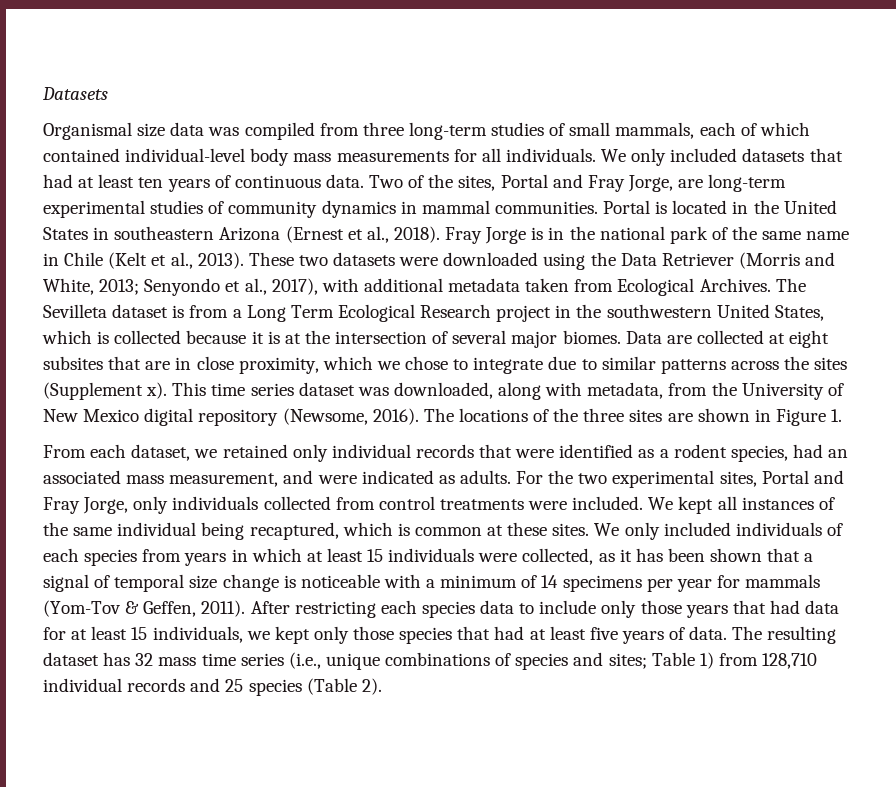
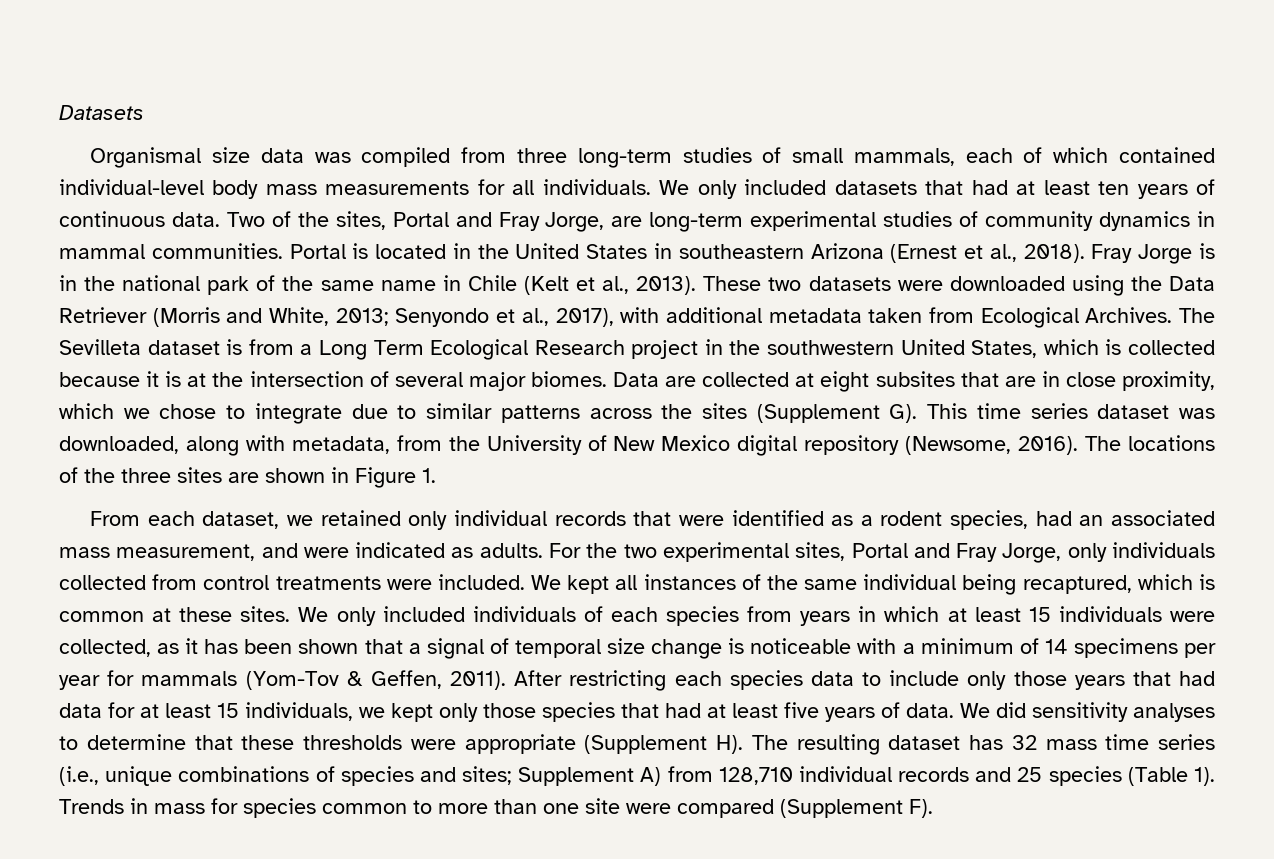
- Data are collected at eight subsites that are in close proximity, which we chose to integrate due to similar patterns across the sites (Supplement x). This time series dataset was downloaded, along with metadata, from the University of New Mexico digital repository (Newsome, 2016).
+ Data are collected at eight subsites that are in close proximity, which we chose to integrate due to similar patterns across the sites (Supplement G). This time series dataset was downloaded, along with metadata, from the University of New Mexico digital repository (Newsome, 2016).
- The resulting dataset has 32 mass time series (i.e., unique combinations of species and sites; Table 1) from 128,710 individual records and 25 species (Table 2).
+ We did sensitivity analyses to determine that these thresholds were appropriate (Supplement H). The resulting dataset has 32 mass time series (i.e., unique combinations of species and sites; Supplement A) from 128,710 individual records and 25 species (Table 1). Trends in mass for species common to more than one site were compared (Supplement F).

